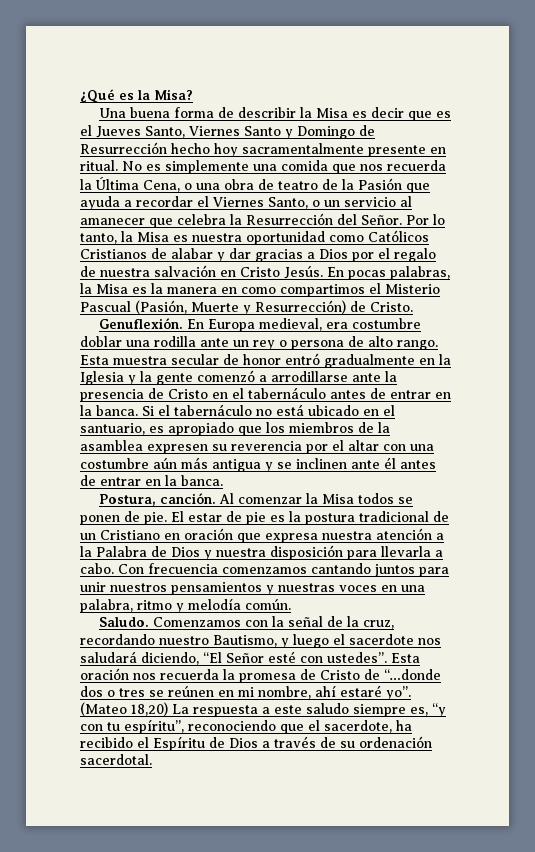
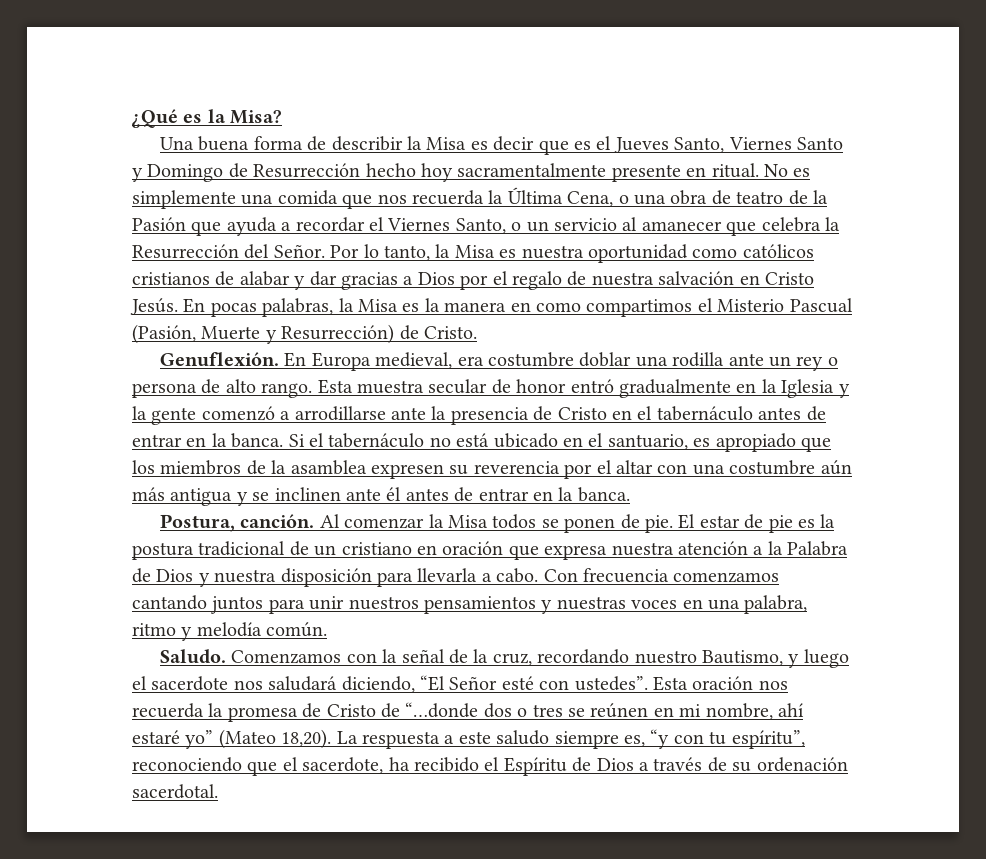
- Por lo tanto, la Misa es nuestra oportunidad como Católicos Cristianos de alabar y dar gracias a Dios por el regalo de nuestra salvación en Cristo Jesús.
+ Por lo tanto, la Misa es nuestra oportunidad como católicos cristianos de alabar y dar gracias a Dios por el regalo de nuestra salvación en Cristo Jesús.
- El estar de pie es la postura tradicional de un Cristiano en oración que expresa nuestra atención a la Palabra de Dios y nuestra disposición para llevarla a cabo.
+ El estar de pie es la postura tradicional de un cristiano en oración que expresa nuestra atención a la Palabra de Dios y nuestra disposición para llevarla a cabo.
- Esta oración nos recuerda la promesa de Cristo de “…donde dos o tres se reúnen en mi nombre, ahí estaré yo”. (Mateo 18,20) La respuesta a este saludo siempre es, “y con tu espíritu”, reconociendo que el sacerdote, ha recibido el Espíritu de Dios a través de su ordenación sacerdotal.
+ Esta oración nos recuerda la promesa de Cristo de “…donde dos o tres se reúnen en mi nombre, ahí estaré yo” (Mateo 18,20). La respuesta a este saludo siempre es, “y con tu espíritu”, reconociendo que el sacerdote, ha recibido el Espíritu de Dios a través de su ordenación sacerdotal.

